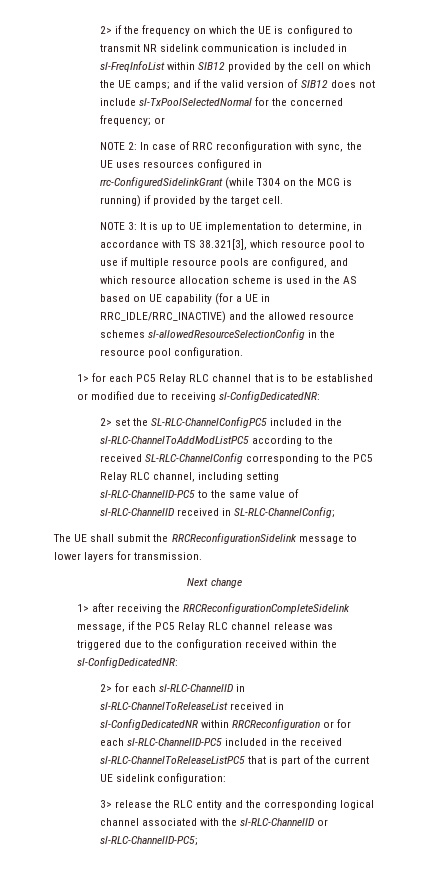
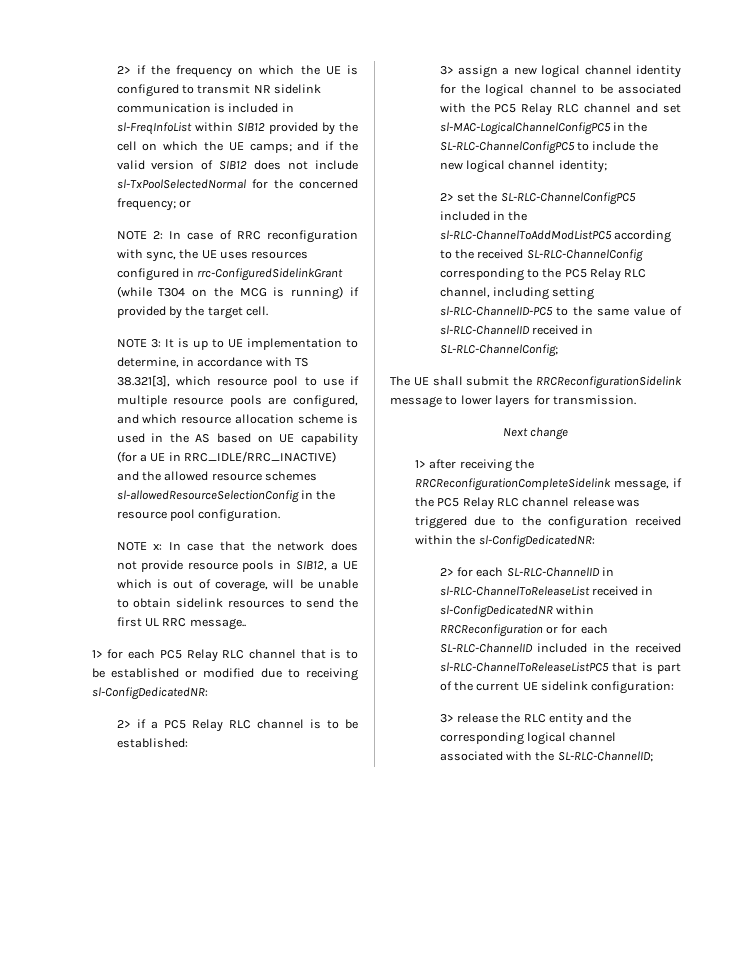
+ NOTE x: In case that the network does not provide resource pools in SIB12, a UE which is out of coverage, will be unable to obtain sidelink resources to send the first UL RRC message..
+ 2> if a PC5 Relay RLC channel is to be established:
+ 3> assign a new logical channel identity for the logical channel to be associated with the PC5 Relay RLC channel and set sl-MAC-LogicalChannelConfigPC5 in the SL-RLC-ChannelConfigPC5 to include the new logical channel identity;
- 2> for each sl-RLC-ChannelID in sl-RLC-ChannelToReleaseList received in sl-ConfigDedicatedNR within RRCReconfiguration or for each sl-RLC-ChannelID-PC5 included in the received sl-RLC-ChannelToReleaseListPC5 that is part of the current UE sidelink configuration:
+ 2> for each SL-RLC-ChannelID in sl-RLC-ChannelToReleaseList received in sl-ConfigDedicatedNR within RRCReconfiguration or for each SL-RLC-ChannelID included in the received sl-RLC-ChannelToReleaseListPC5 that is part of the current UE sidelink configuration:
- 3> release the RLC entity and the corresponding logical channel associated with the sl-RLC-ChannelID or sl-RLC-ChannelID-PC5;
+ 3> release the RLC entity and the corresponding logical channel associated with the SL-RLC-ChannelID;

